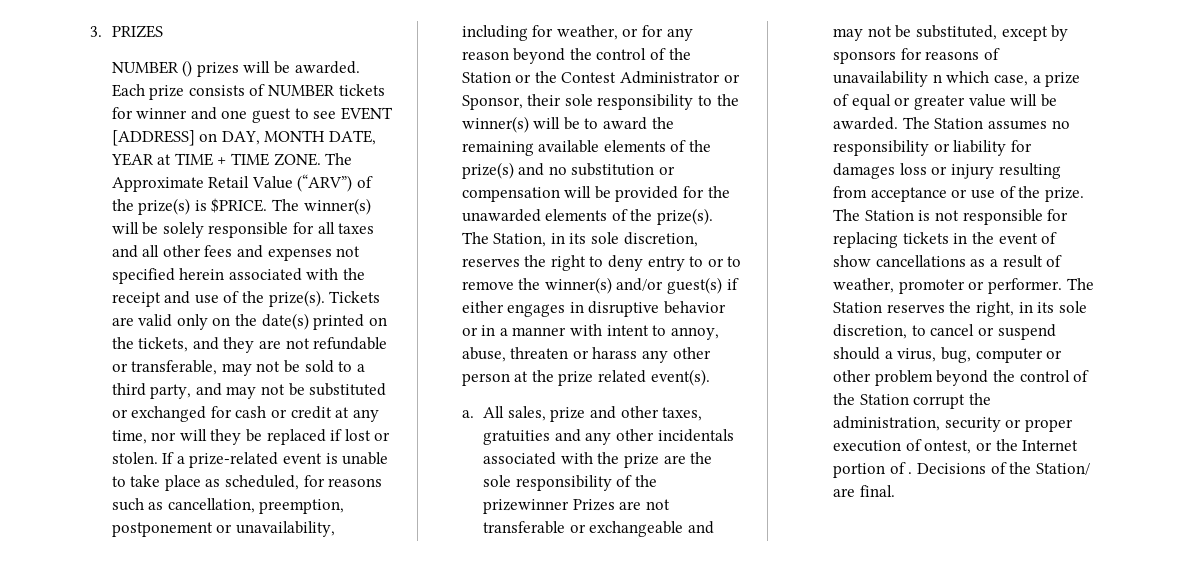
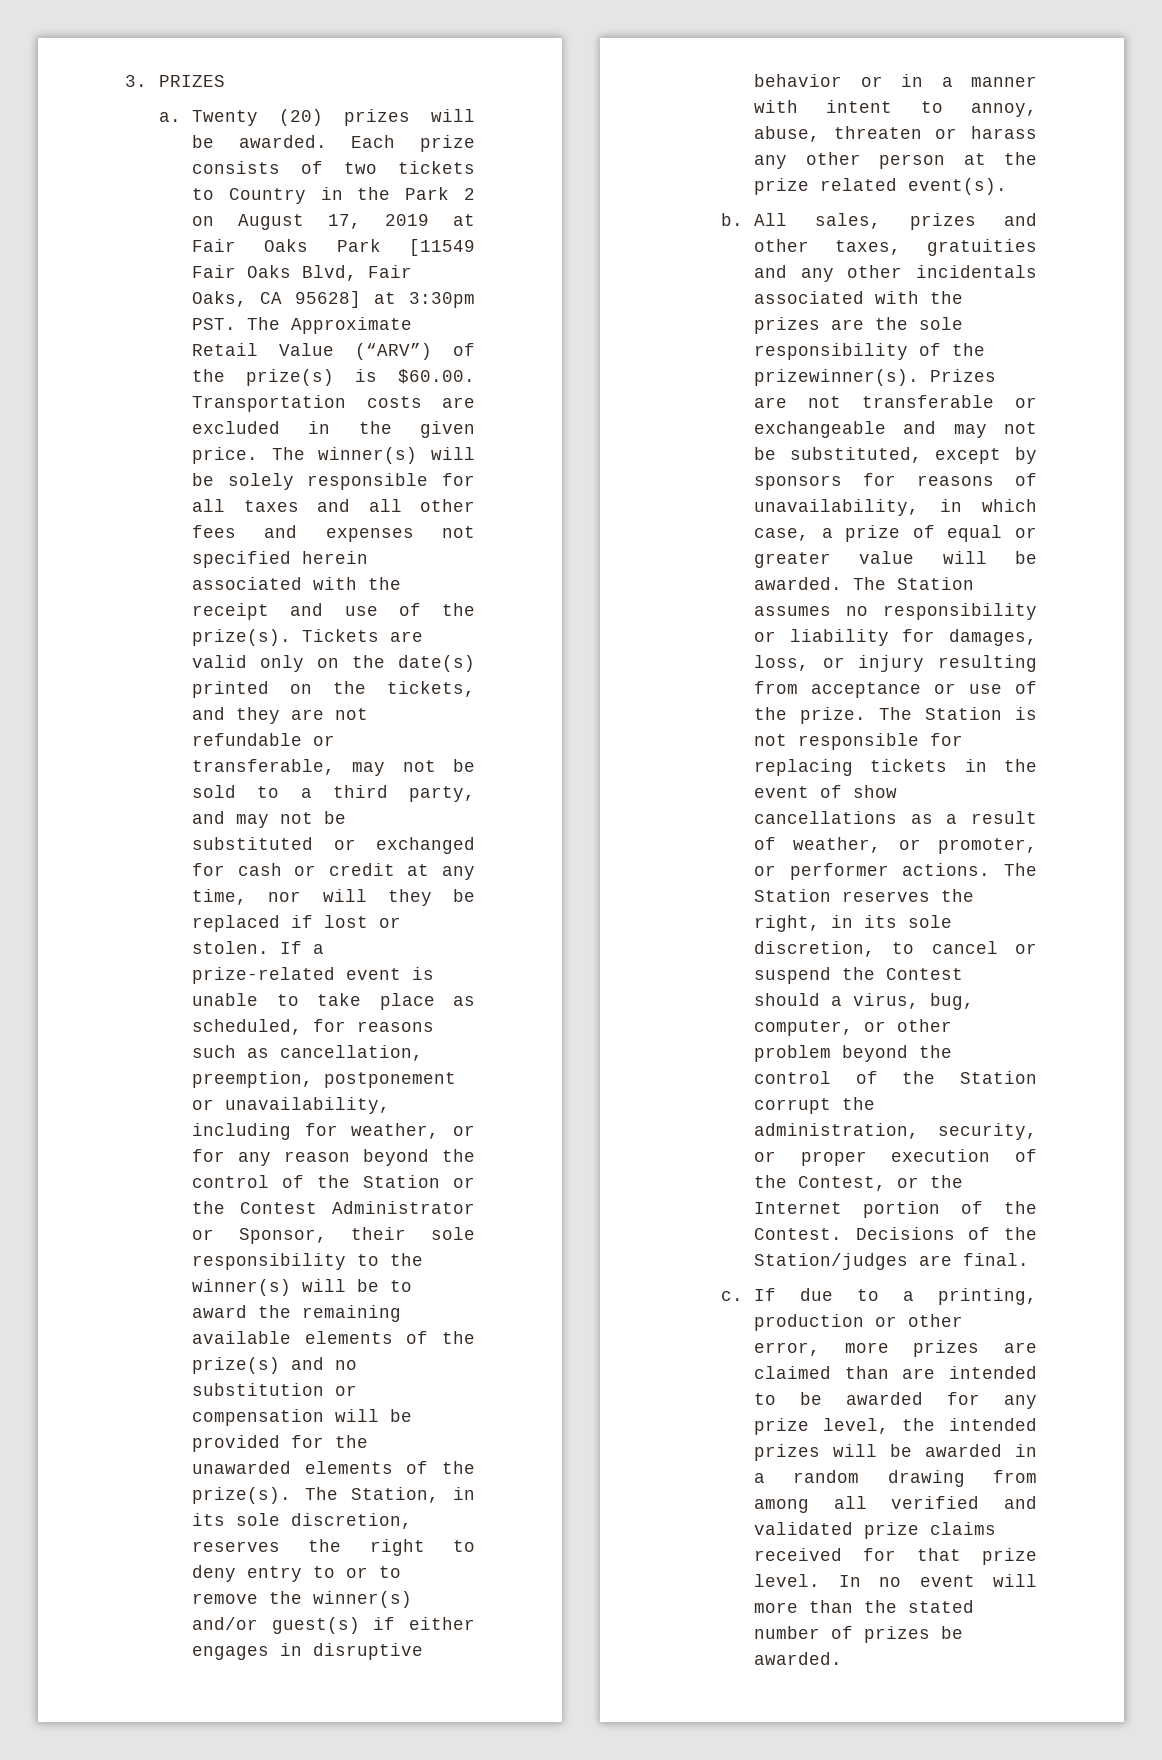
- NUMBER () prizes will be awarded.
+ a. Twenty (20) prizes will be awarded.
- Each prize consists of NUMBER tickets for winner and one guest to see EVENT [ADDRESS] on DAY, MONTH DATE, YEAR at TIME + TIME ZONE. The Approximate Retail Value (“ARV”) of the prize(s) is $PRICE.
+ Each prize consists of two tickets to Country in the Park 2 on August 17, 2019 at Fair Oaks Park [11549 Fair Oaks Blvd, Fair Oaks, CA 95628] at 3:30pm PST. The Approximate Retail Value (“ARV”) of the prize(s) is $60.00. Transportation costs are excluded in the given price.
- a.
+ b.
- All sales, prize and other taxes, gratuities and any other incidentals associated with the prize are the sole responsibility of the prizewinner Prizes are not transferable or exchangeable and may not be substituted, except by sponsors for reasons of unavailability n which case, a prize of equal or greater value will be awarded.
+ All sales, prizes and other taxes, gratuities and any other incidentals associated with the prizes are the sole responsibility of the prizewinner(s). Prizes are not transferable or exchangeable and may not be substituted, except by sponsors for reasons of unavailability, in which case, a prize of equal or greater value will be awarded.
- The Station assumes no responsibility or liability for damages loss or injury resulting from acceptance or use of the prize.
+ The Station assumes no responsibility or liability for damages, loss, or injury resulting from acceptance or use of the prize.
- The Station is not responsible for replacing tickets in the event of show cancellations as a result of weather, promoter or performer.
+ The Station is not responsible for replacing tickets in the event of show cancellations as a result of weather, or promoter, or performer actions.
- The Station reserves the right, in its sole discretion, to cancel or suspend should a virus, bug, computer or other problem beyond the control of the Station corrupt the administration, security or proper execution of ontest, or the Internet portion of .
+ The Station reserves the right, in its sole discretion, to cancel or suspend the Contest should a virus, bug, computer, or other problem beyond the control of the Station corrupt the administration, security, or proper execution of the Contest, or the Internet portion of the Contest.
- Decisions of the Station/ are final.
+ Decisions of the Station/judges are final.
+ c. If due to a printing, production or other error, more prizes are claimed than are intended to be awarded for any prize level, the intended prizes will be awarded in a random drawing from among all verified and validated prize claims received for that prize level. In no event will more than the stated number of prizes be awarded.

